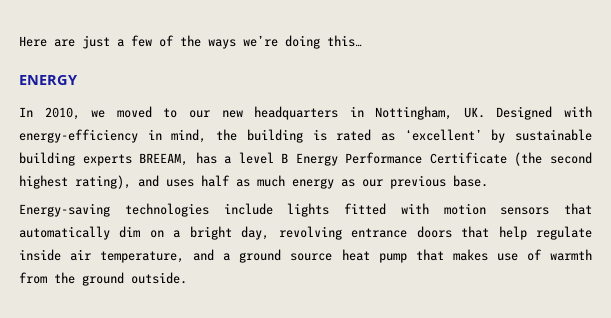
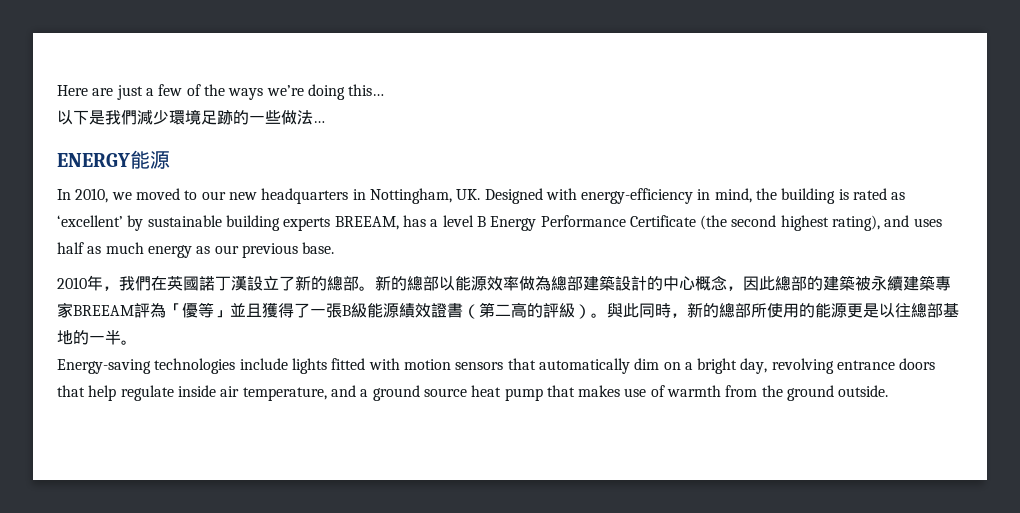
+ 以下是我們減少環境足跡的一些做法…
- ENERGY
+ ENERGY能源
+ 2010年，我們在英國諾丁漢設立了新的總部。新的總部以能源效率做為總部建築設計的中心概念，因此總部的建築被永續建築專家BREEAM評為「優等」並且獲得了一張B級能源績效證書（第二高的評級）。與此同時，新的總部所使用的能源更是以往總部基地的一半。

